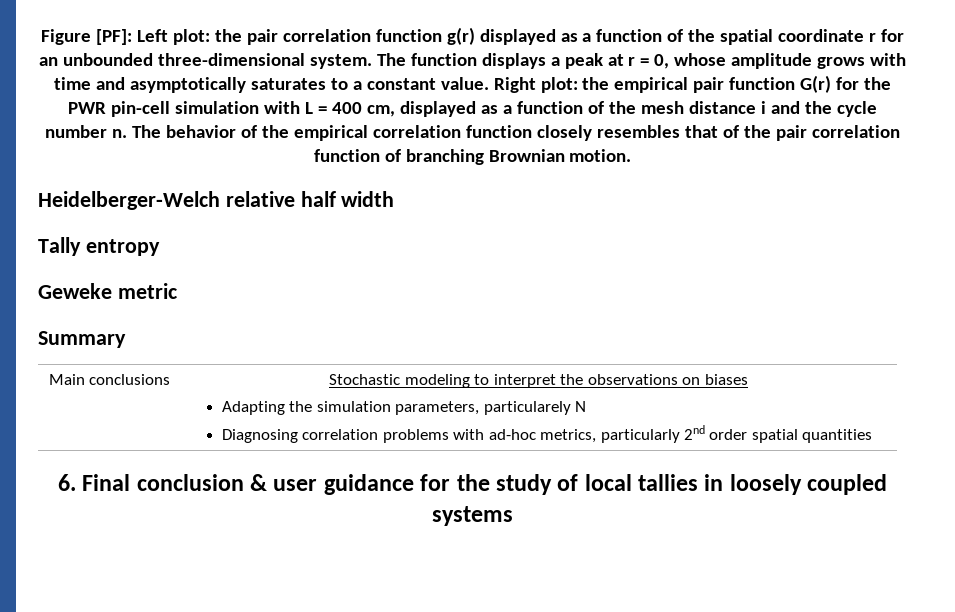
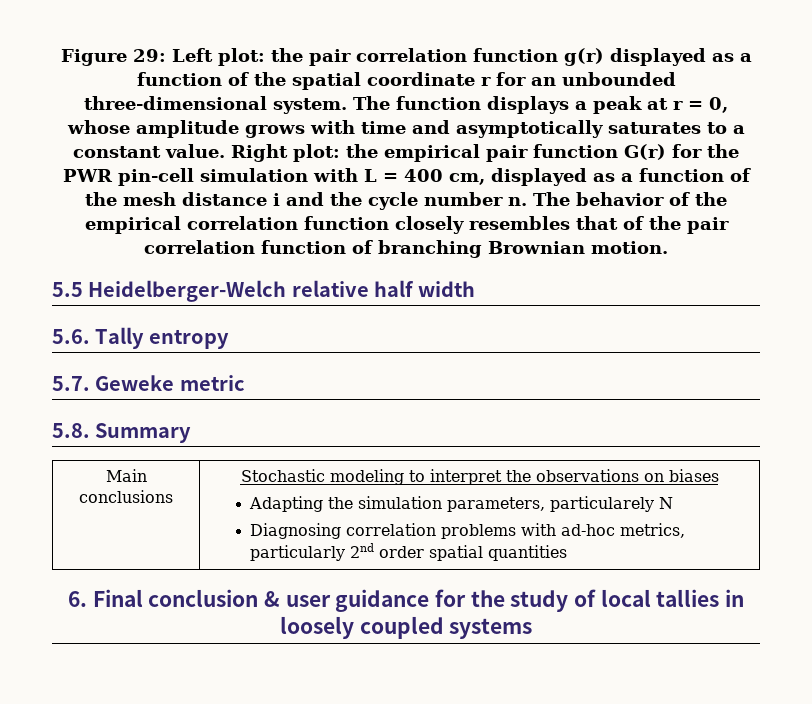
- Figure [PF]: Left plot: the pair correlation function g(r) displayed as a function of the spatial coordinate r for an unbounded three-dimensional system.
+ Figure 29: Left plot: the pair correlation function g(r) displayed as a function of the spatial coordinate r for an unbounded three-dimensional system.
- Heidelberger-Welch relative half width
+ 5.5 Heidelberger-Welch relative half width
- Tally entropy
+ 5.6. Tally entropy
- Geweke metric
+ 5.7. Geweke metric
- Summary
+ 5.8. Summary

